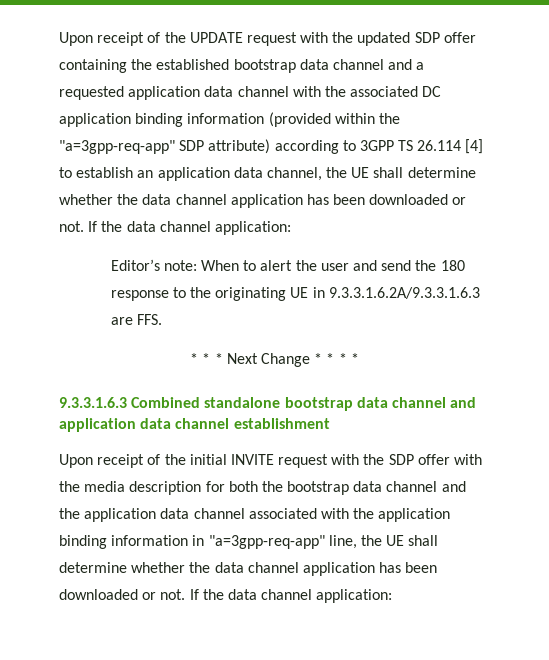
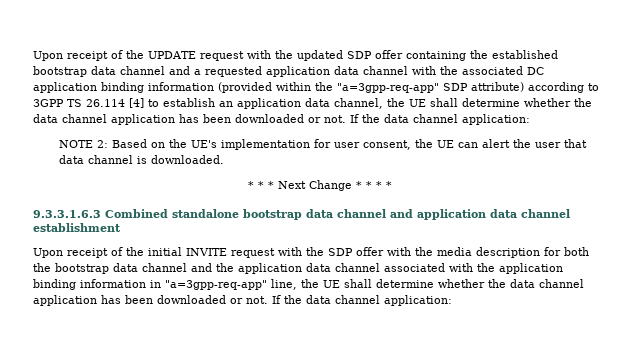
- Editor’s note: When to alert the user and send the 180 response to the originating UE in 9.3.3.1.6.2A/9.3.3.1.6.3 are FFS.
+ NOTE 2: Based on the UE's implementation for user consent, the UE can alert the user that data channel is downloaded.

